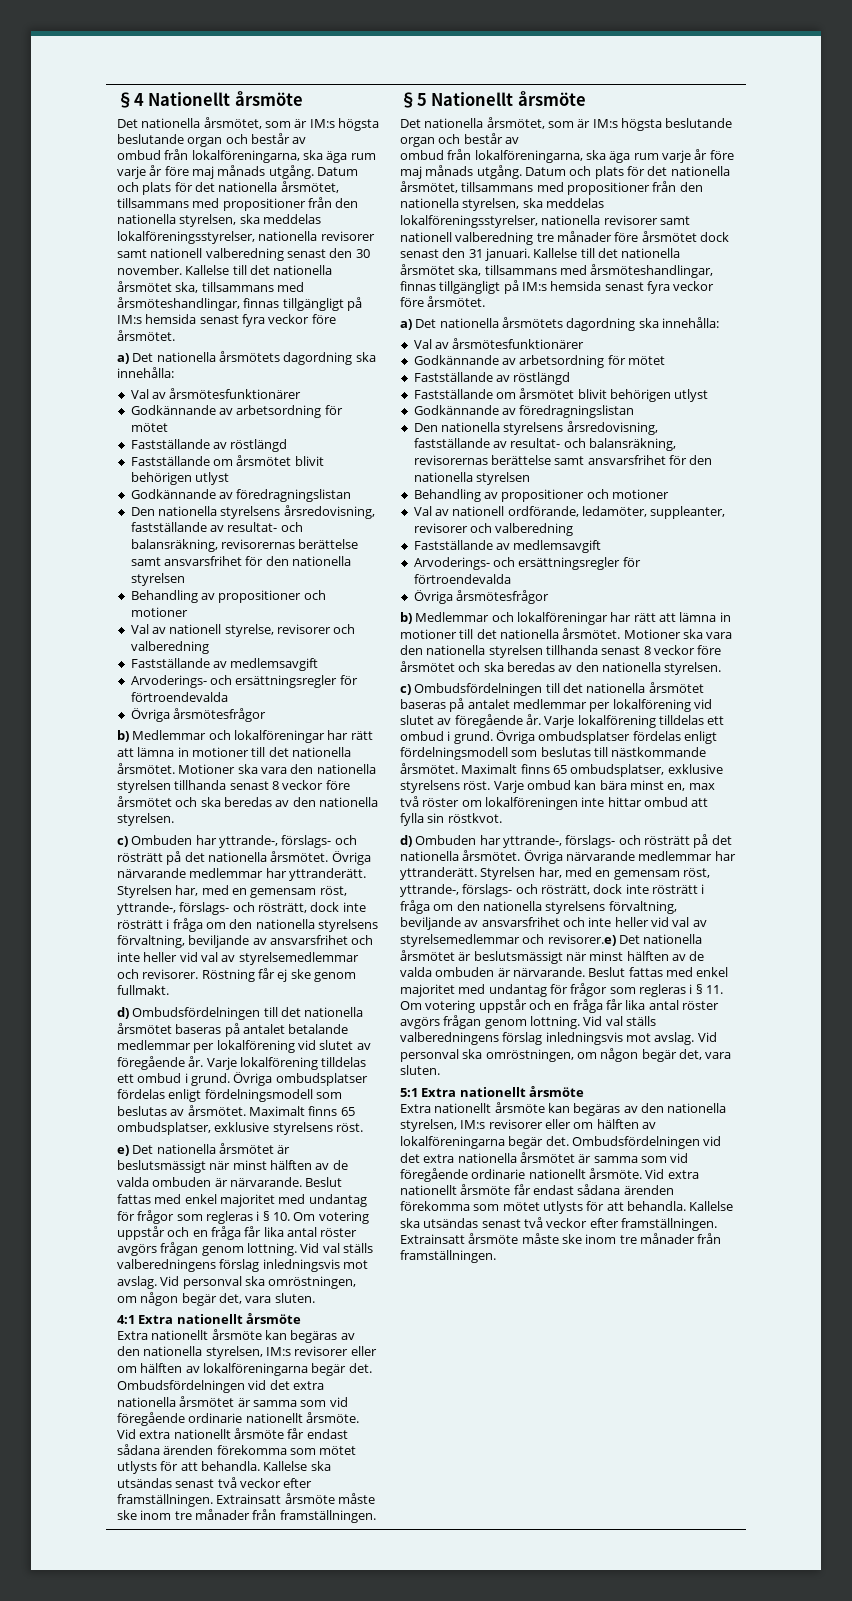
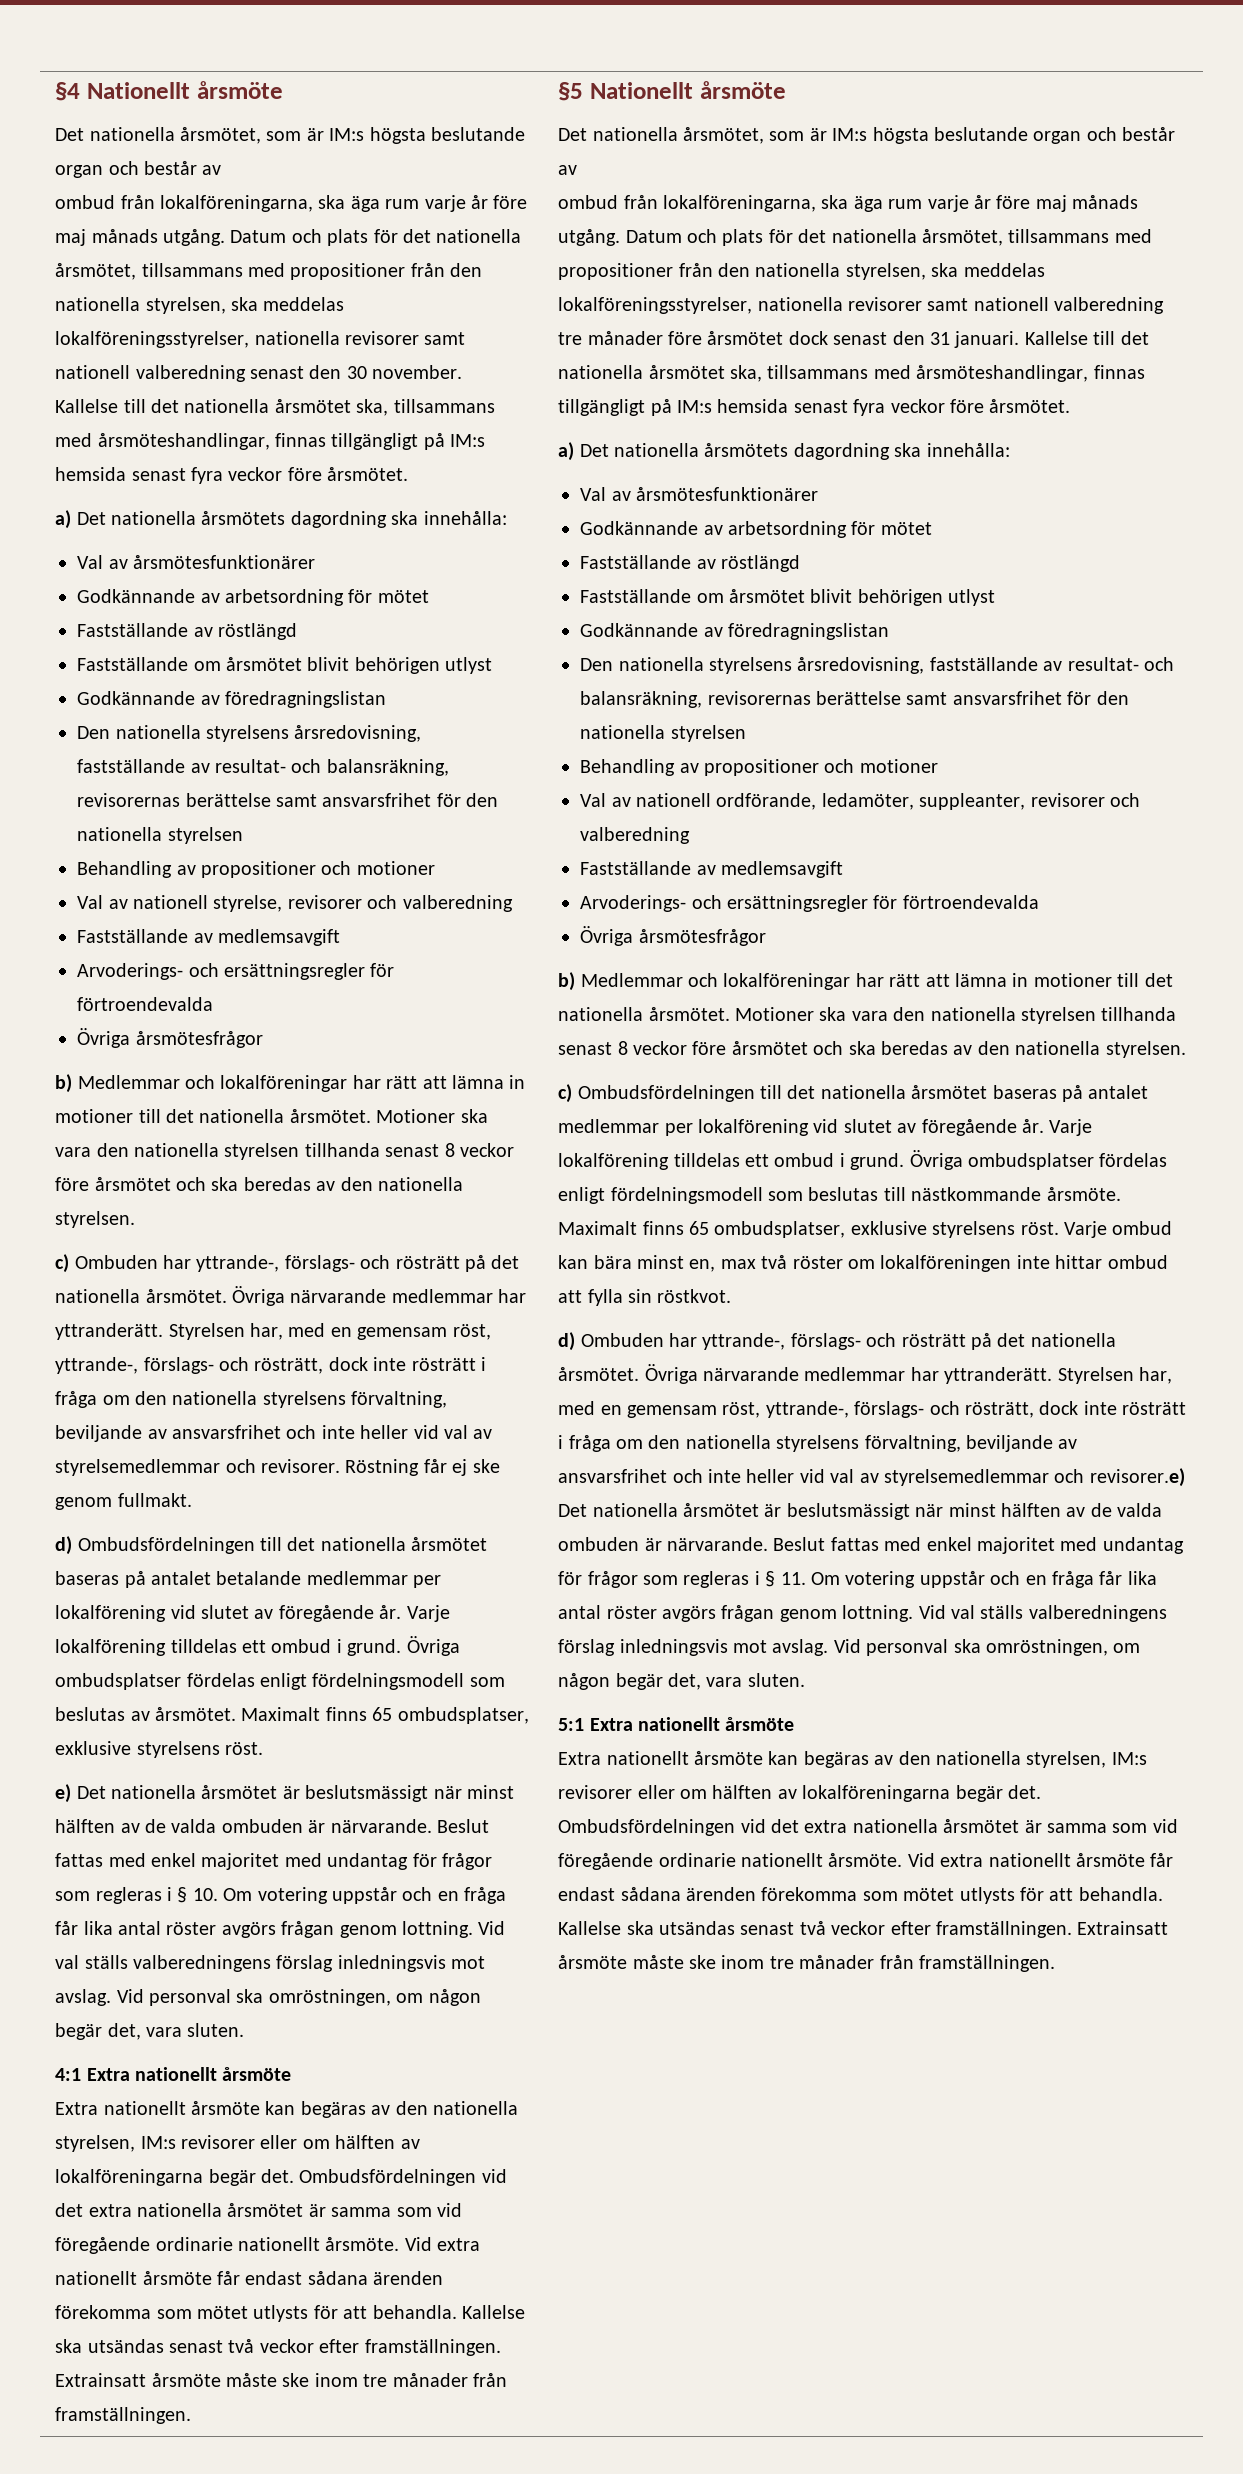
- Övriga ombudsplatser fördelas enligt fördelningsmodell som beslutas till nästkommande årsmötet.
+ Övriga ombudsplatser fördelas enligt fördelningsmodell som beslutas till nästkommande årsmöte.

